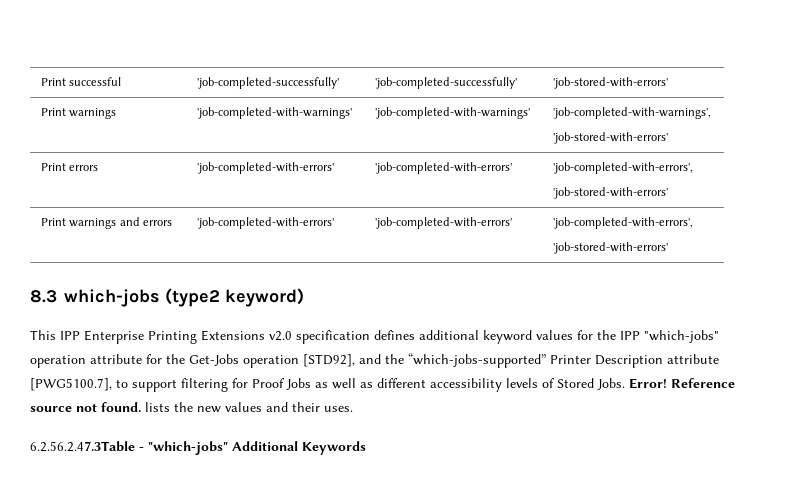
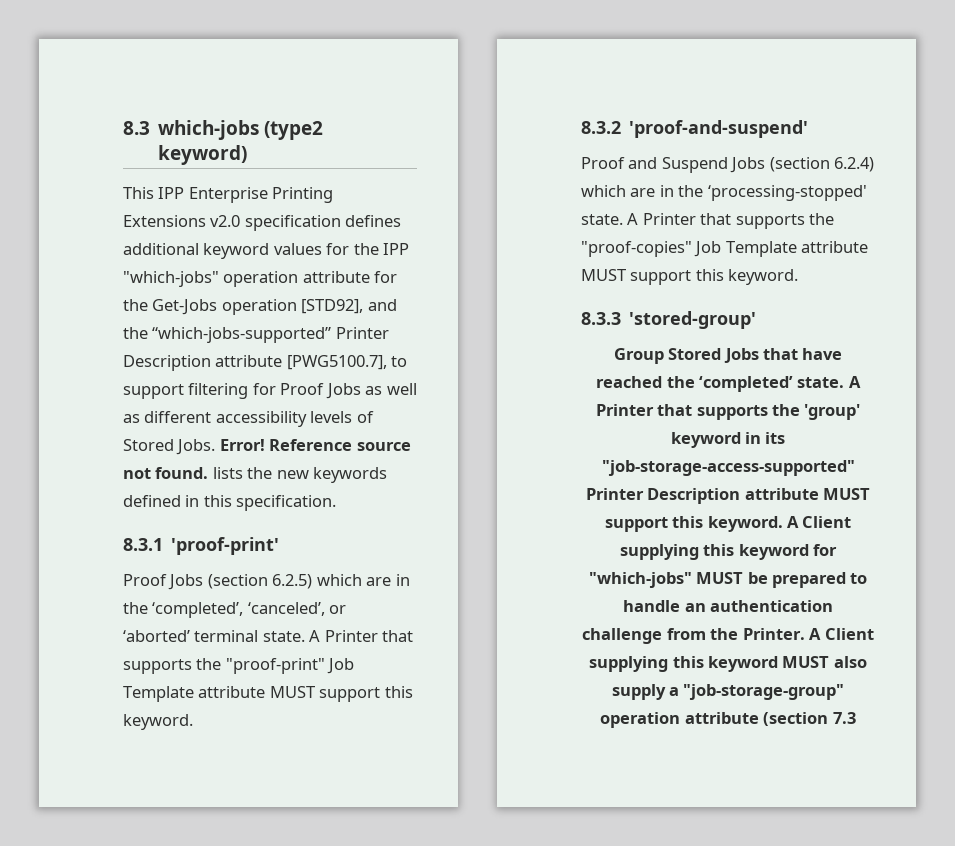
- Print successful | 'job-completed-successfully' | 'job-completed-successfully' | 'job-stored-with-errors'
- Print warnings | 'job-completed-with-warnings' | 'job-completed-with-warnings' | 'job-completed-with-warnings',
- 'job-stored-with-errors'
- Print errors | 'job-completed-with-errors' | 'job-completed-with-errors' | 'job-completed-with-errors',
- 'job-stored-with-errors'
- Print warnings and errors | 'job-completed-with-errors' | 'job-completed-with-errors' | 'job-completed-with-errors',
- 'job-stored-with-errors'
- Reference source not found. lists the new values and their uses.
- 6.2.56.2.47.3Table - "which-jobs" Additional Keywords
+ Reference source not found. lists the new keywords defined in this specification.
+ 8.3.1 'proof-print'
+ Proof Jobs (section 6.2.5) which are in the ‘completed’, ‘canceled’, or ‘aborted’ terminal state. A Printer that supports the "proof-print" Job Template attribute MUST support this keyword.
+ 8.3.2 'proof-and-suspend'
+ Proof and Suspend Jobs (section 6.2.4) which are in the ‘processing-stopped' state. A Printer that supports the "proof-copies" Job Template attribute MUST support this keyword.
+ 8.3.3 'stored-group'
+ Group Stored Jobs that have reached the ‘completed’ state. A Printer that supports the 'group' keyword in its "job-storage-access-supported" Printer Description attribute MUST support this keyword. A Client supplying this keyword for "which-jobs" MUST be prepared to handle an authentication challenge from the Printer. A Client supplying this keyword MUST also supply a "job-storage-group" operation attribute (section 7.3

